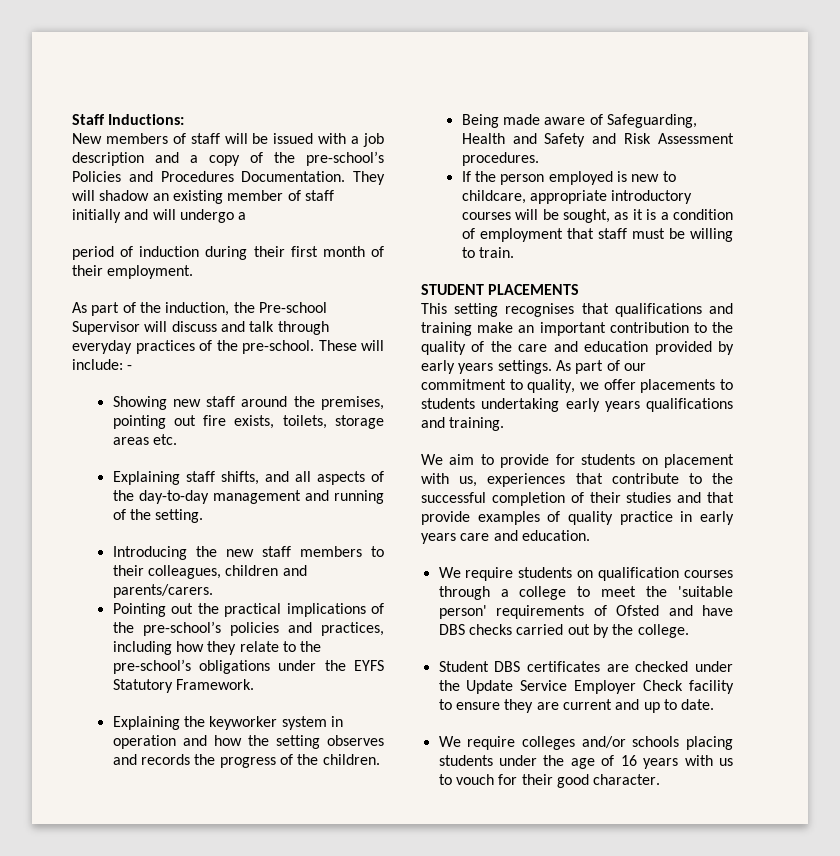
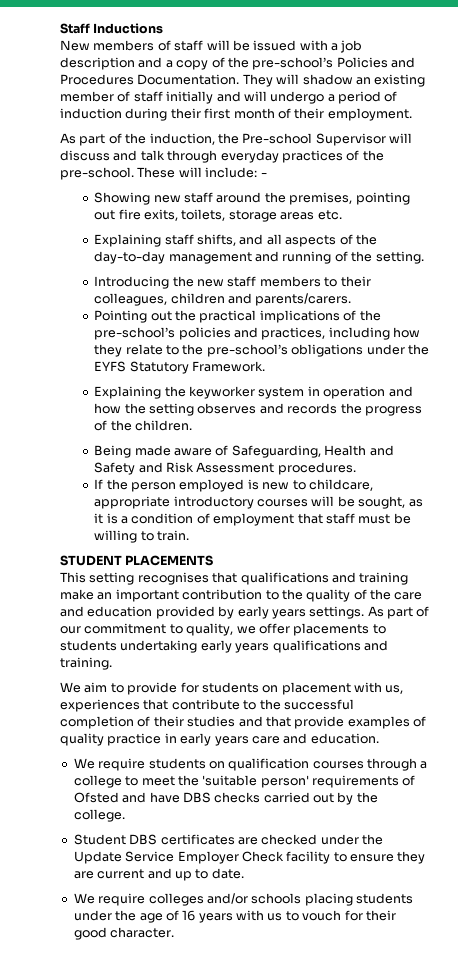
- Staff Inductions:
+ Staff Inductions
- They will shadow an existing member of staff initially and will undergo a
- period of induction during their first month of their employment.
+ They will shadow an existing member of staff initially and will undergo a period of induction during their first month of their employment.
- Showing new staff around the premises, pointing out fire exists, toilets, storage areas etc.
+ Showing new staff around the premises, pointing out fire exits, toilets, storage areas etc.

